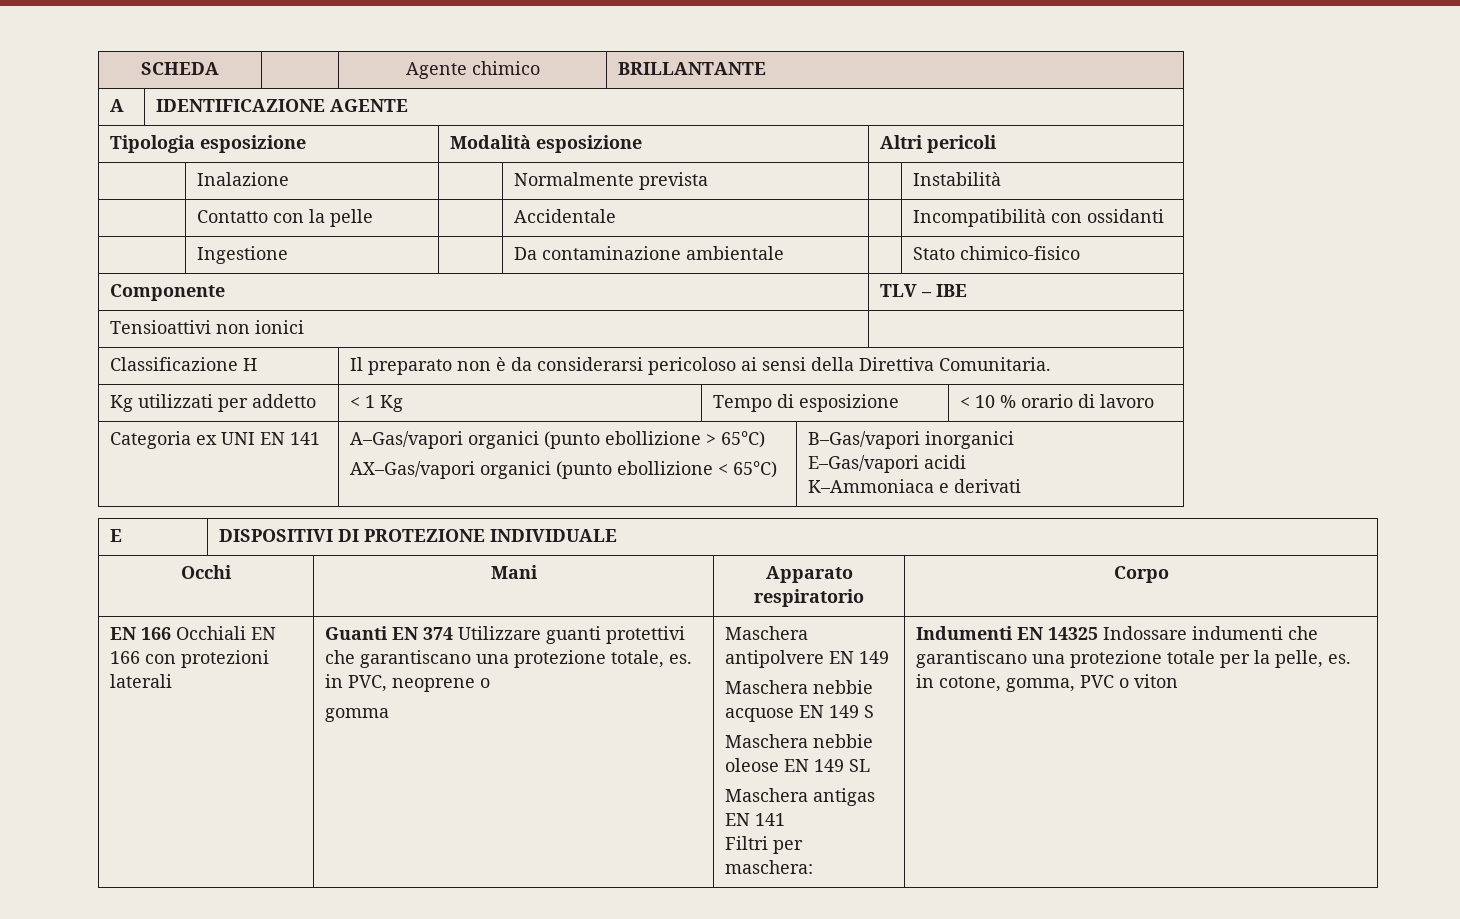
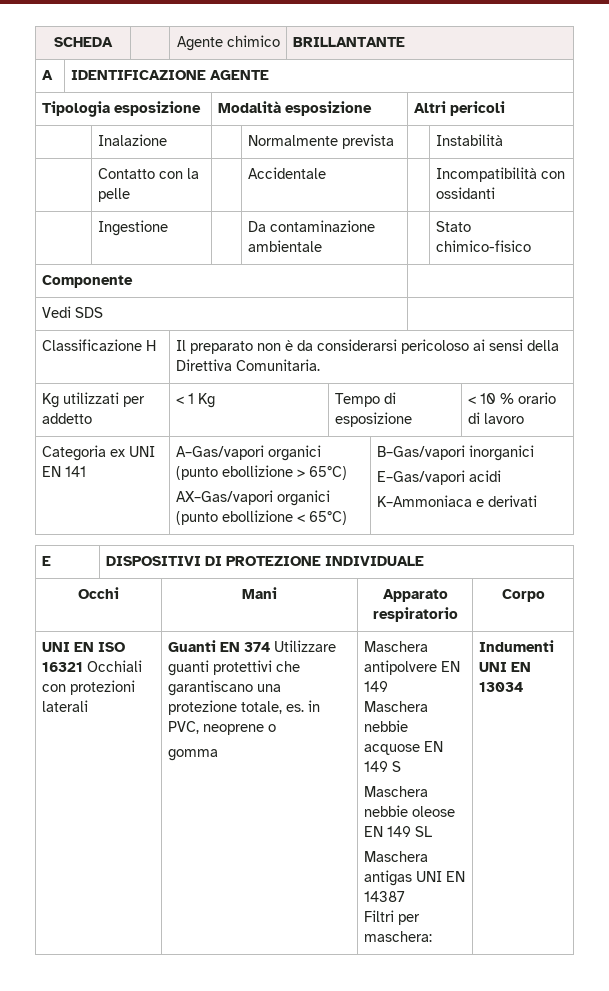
- Componente | TLV – IBE
- Tensioattivi non ionici |
+ Componente |
+ Vedi SDS |
- EN 166 Occhiali EN 166 con protezioni laterali
+ UNI EN ISO 16321 Occhiali con protezioni laterali
- Maschera antigas EN 141
+ Maschera antigas UNI EN 14387
- Indumenti EN 14325 Indossare indumenti che garantiscano una protezione totale per la pelle, es. in cotone, gomma, PVC o viton
+ Indumenti UNI EN 13034

